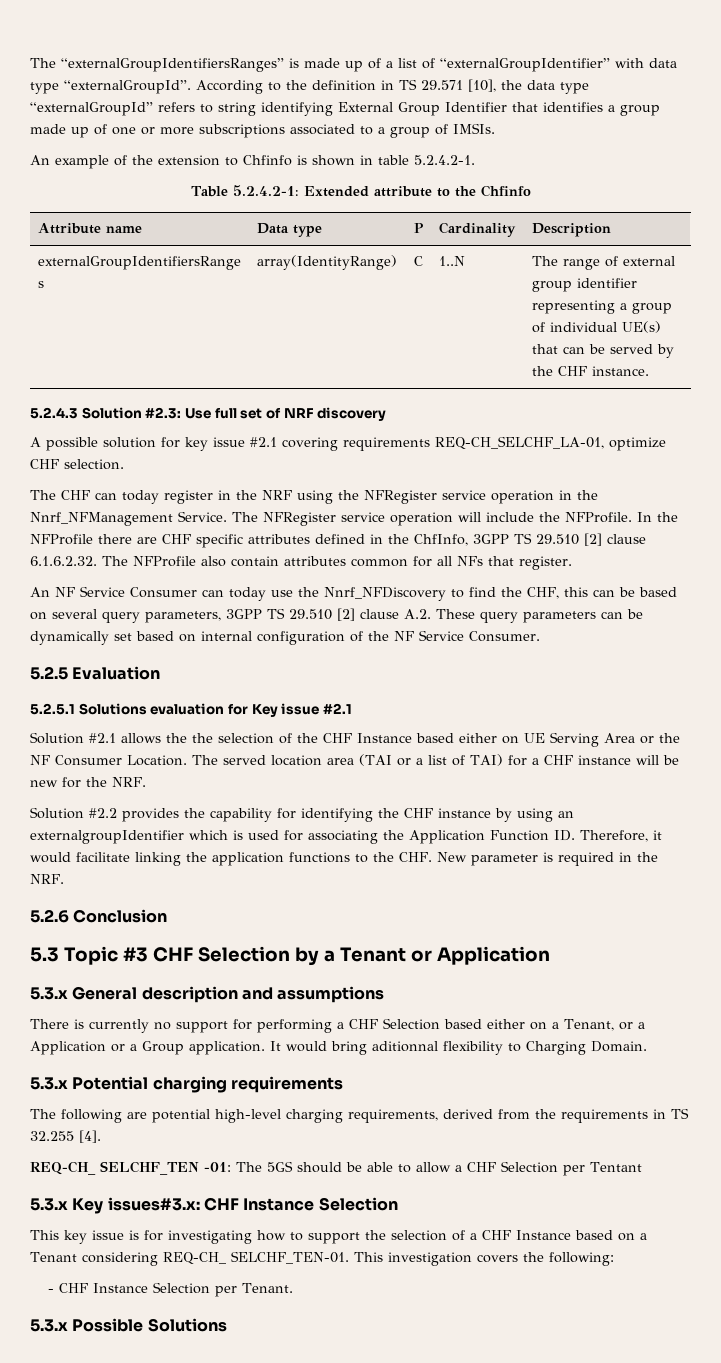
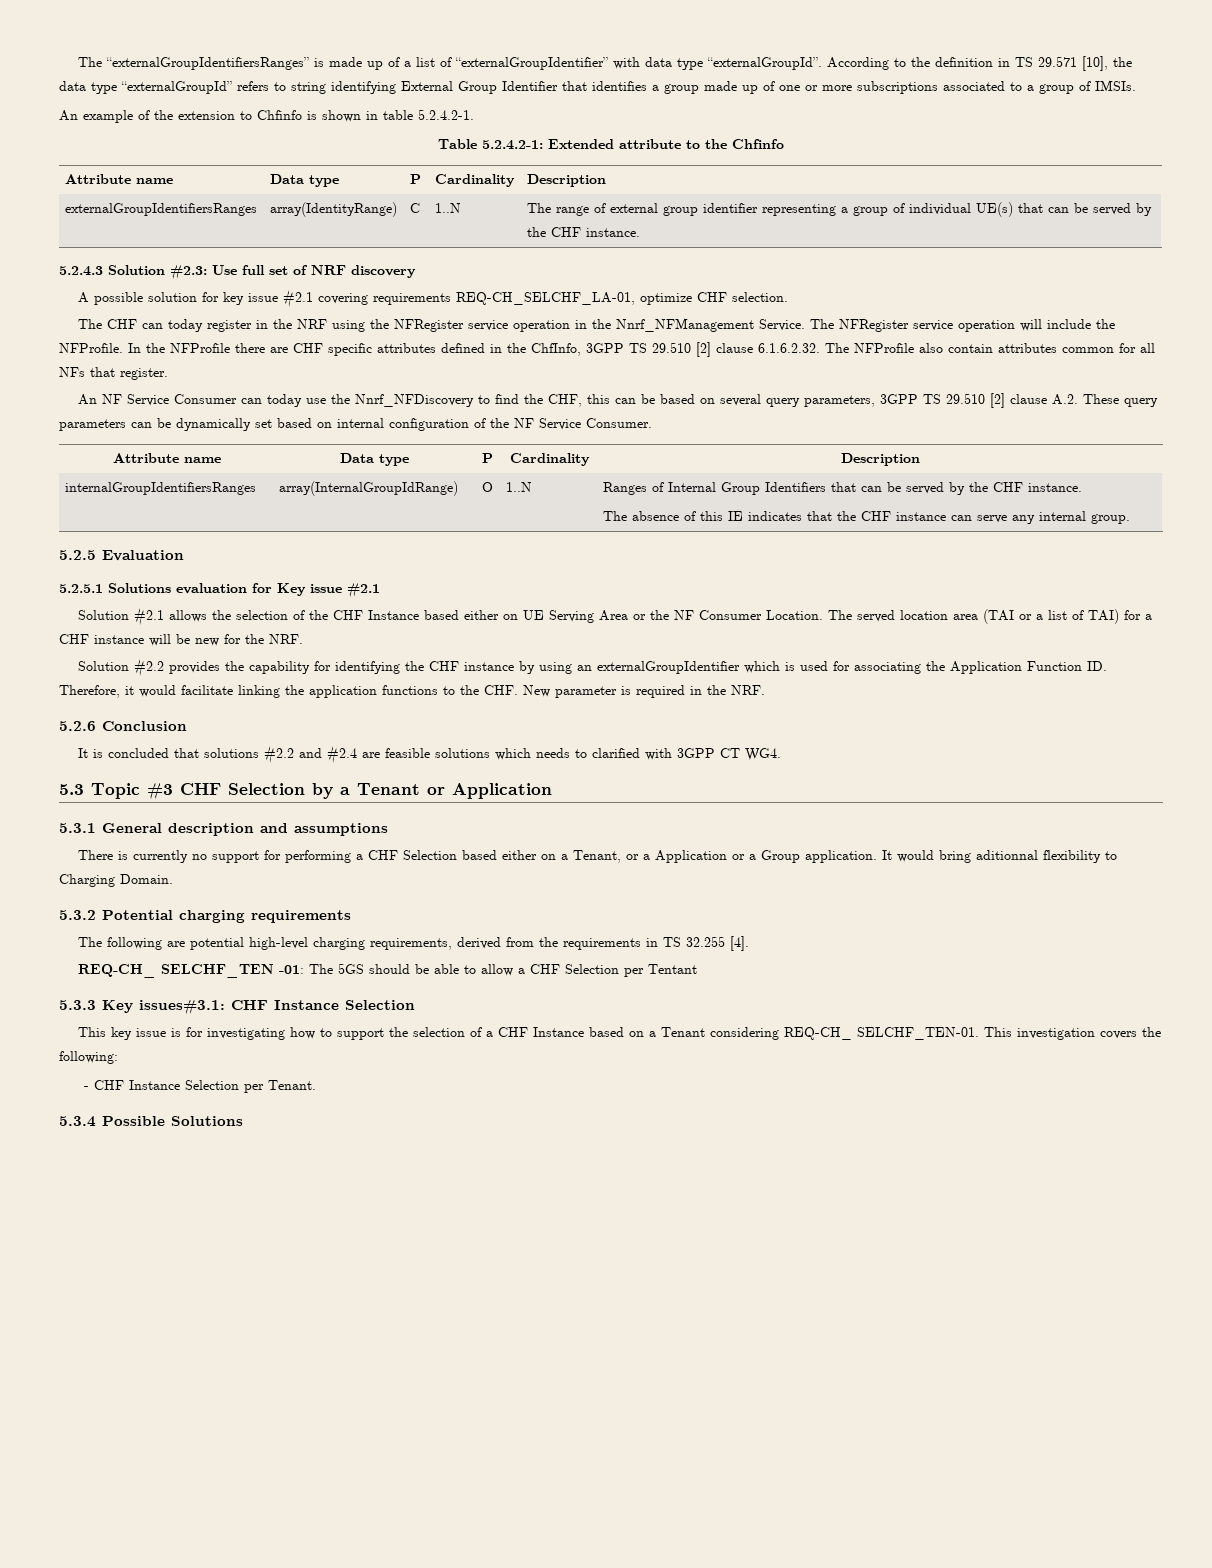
  An NF Service Consumer can today use the Nnrf_NFDiscovery to find the CHF, this can be based on several query parameters, 3GPP TS 29.510 [2] clause A.2. These query parameters can be dynamically set based on internal configuration of the NF Service Consumer.
+ Attribute name | Data type | P | Cardinality | Description
+ internalGroupIdentifiersRanges | array(InternalGroupIdRange) | O | 1..N | Ranges of Internal Group Identifiers that can be served by the CHF instance.
+ The absence of this IE indicates that the CHF instance can serve any internal group.
- Solution #2.1 allows the the selection of the CHF Instance based either on UE Serving Area or the NF Consumer Location.
+ Solution #2.1 allows the selection of the CHF Instance based either on UE Serving Area or the NF Consumer Location.
- Solution #2.2 provides the capability for identifying the CHF instance by using an externalgroupIdentifier which is used for associating the Application Function ID. Therefore, it would facilitate linking the application functions to the CHF. New parameter is required in the NRF.
+ Solution #2.2 provides the capability for identifying the CHF instance by using an externalGroupIdentifier which is used for associating the Application Function ID. Therefore, it would facilitate linking the application functions to the CHF. New parameter is required in the NRF.
+ It is concluded that solutions #2.2 and #2.4 are feasible solutions which needs to clarified with 3GPP CT WG4.
- 5.3.x General description and assumptions
+ 5.3.1 General description and assumptions
- 5.3.x Potential charging requirements
+ 5.3.2 Potential charging requirements
- 5.3.x Key issues#3.x: CHF Instance Selection
+ 5.3.3 Key issues#3.1: CHF Instance Selection
- 5.3.x Possible Solutions
+ 5.3.4 Possible Solutions

